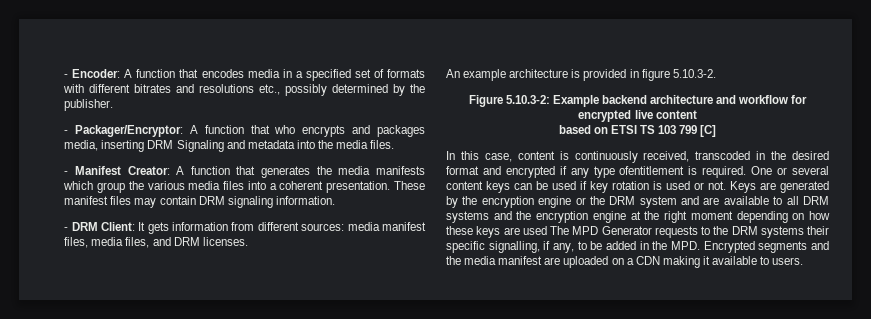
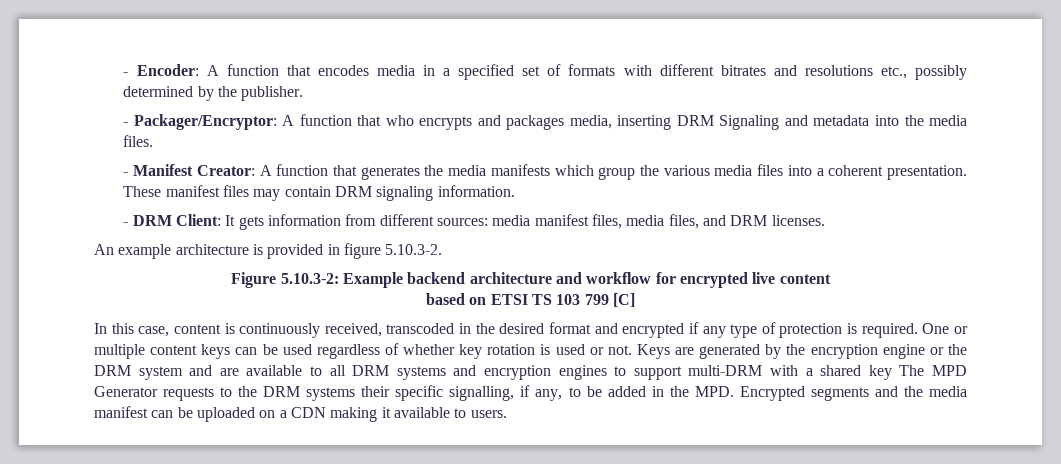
- In this case, content is continuously received, transcoded in the desired format and encrypted if any type ofentitlement is required.
+ In this case, content is continuously received, transcoded in the desired format and encrypted if any type of protection is required.
- One or several content keys can be used if key rotation is used or not.
+ One or multiple content keys can be used regardless of whether key rotation is used or not.
- Keys are generated by the encryption engine or the DRM system and are available to all DRM systems and the encryption engine at the right moment depending on how these keys are used The MPD Generator requests to the DRM systems their specific signalling, if any, to be added in the MPD. Encrypted segments and the media manifest are uploaded on a CDN making it available to users.
+ Keys are generated by the encryption engine or the DRM system and are available to all DRM systems and encryption engines to support multi-DRM with a shared key The MPD Generator requests to the DRM systems their specific signalling, if any, to be added in the MPD. Encrypted segments and the media manifest can be uploaded on a CDN making it available to users.

